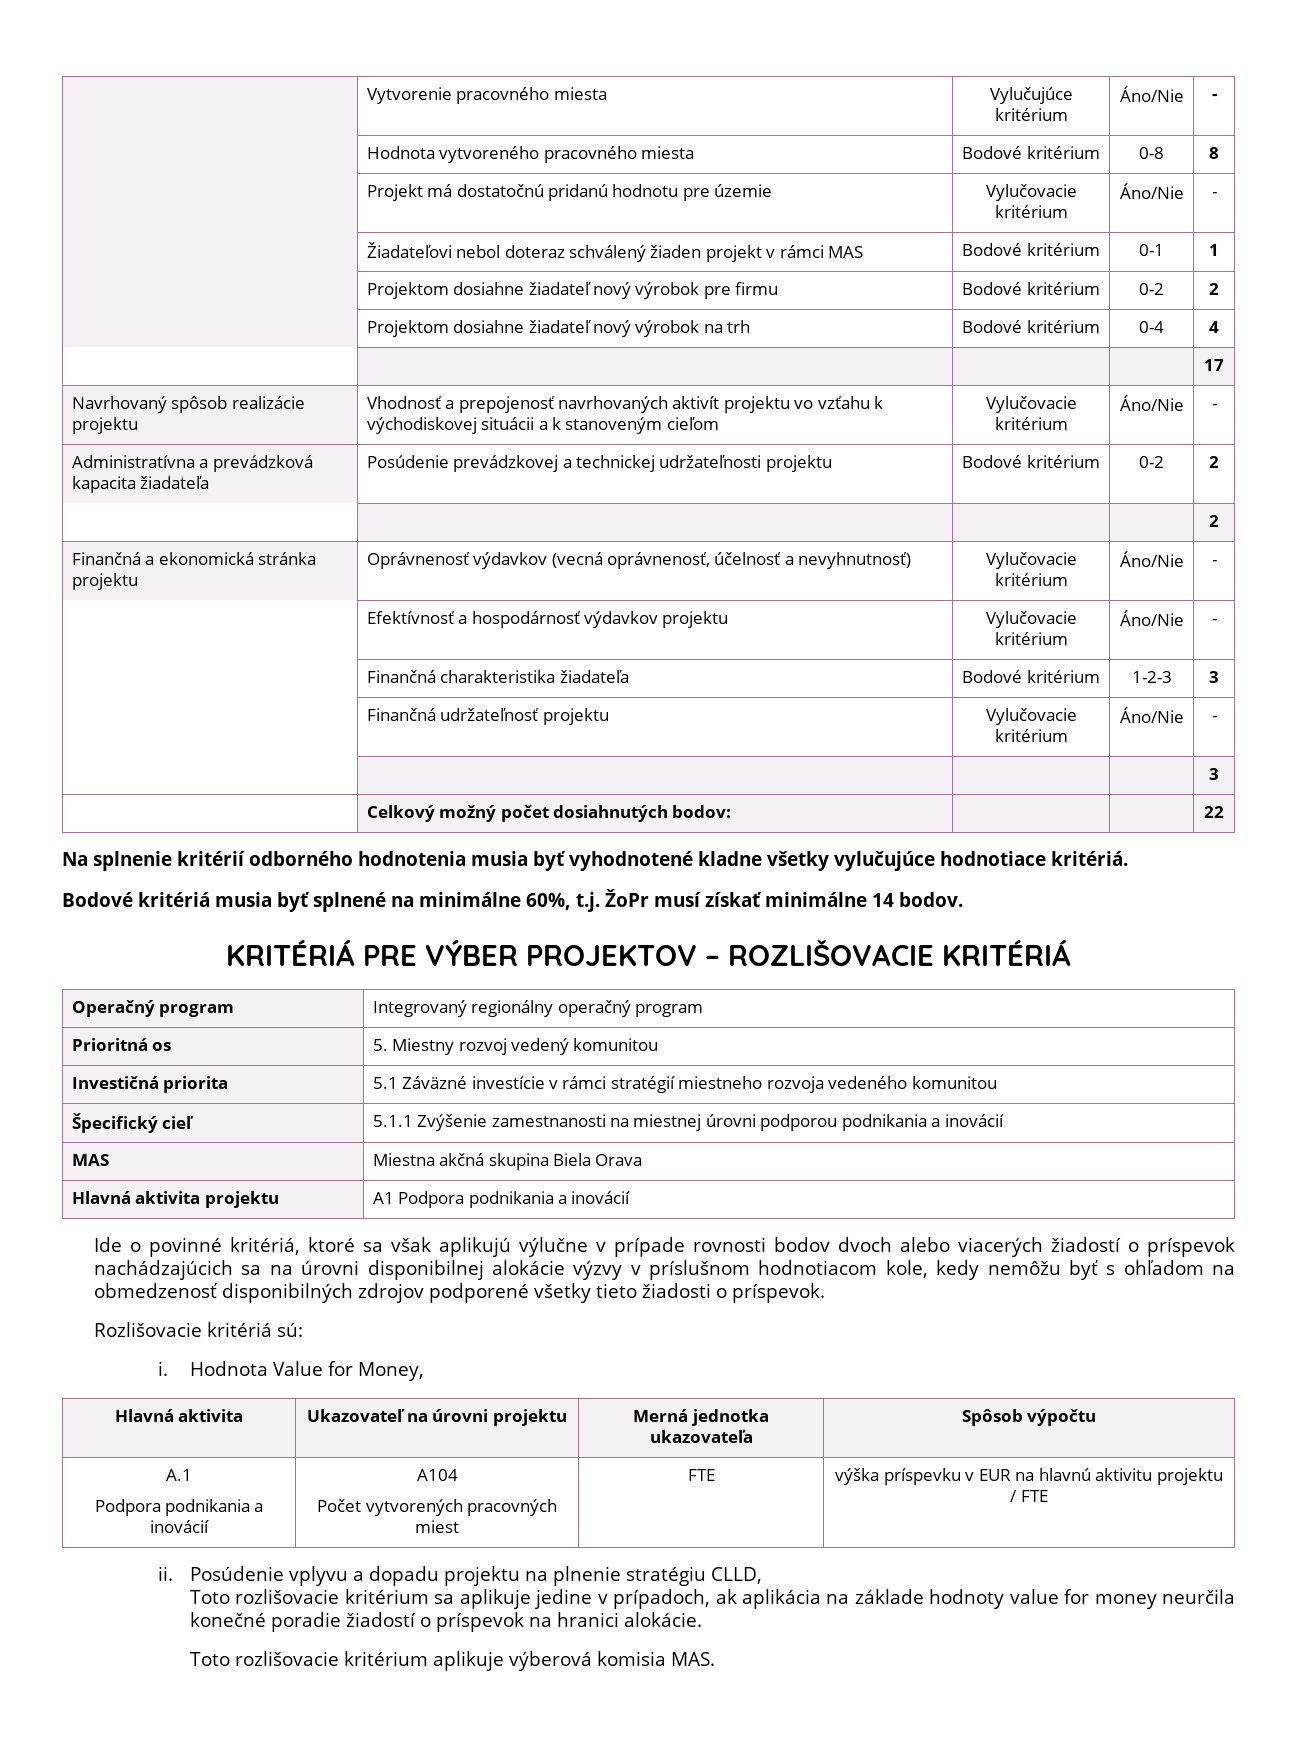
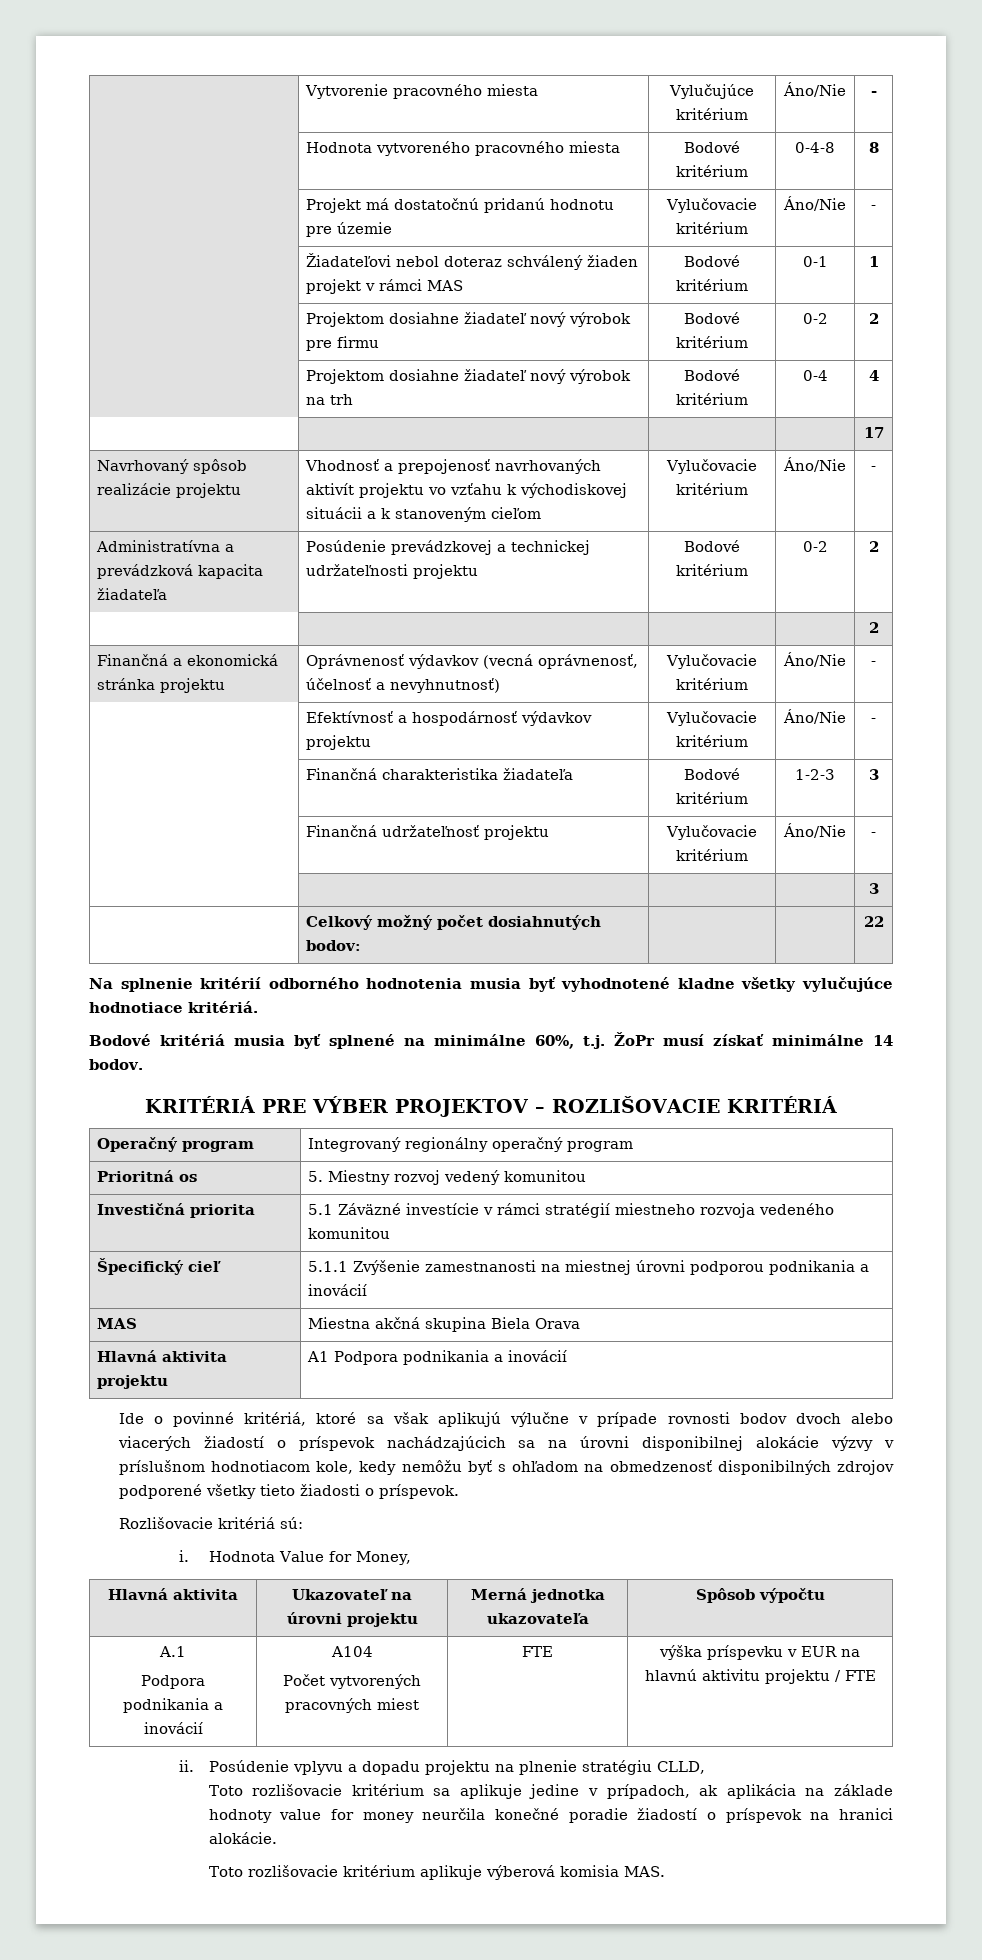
- | Hodnota vytvoreného pracovného miesta | Bodové kritérium | 0-8 | 8
+ | Hodnota vytvoreného pracovného miesta | Bodové kritérium | 0-4-8 | 8

